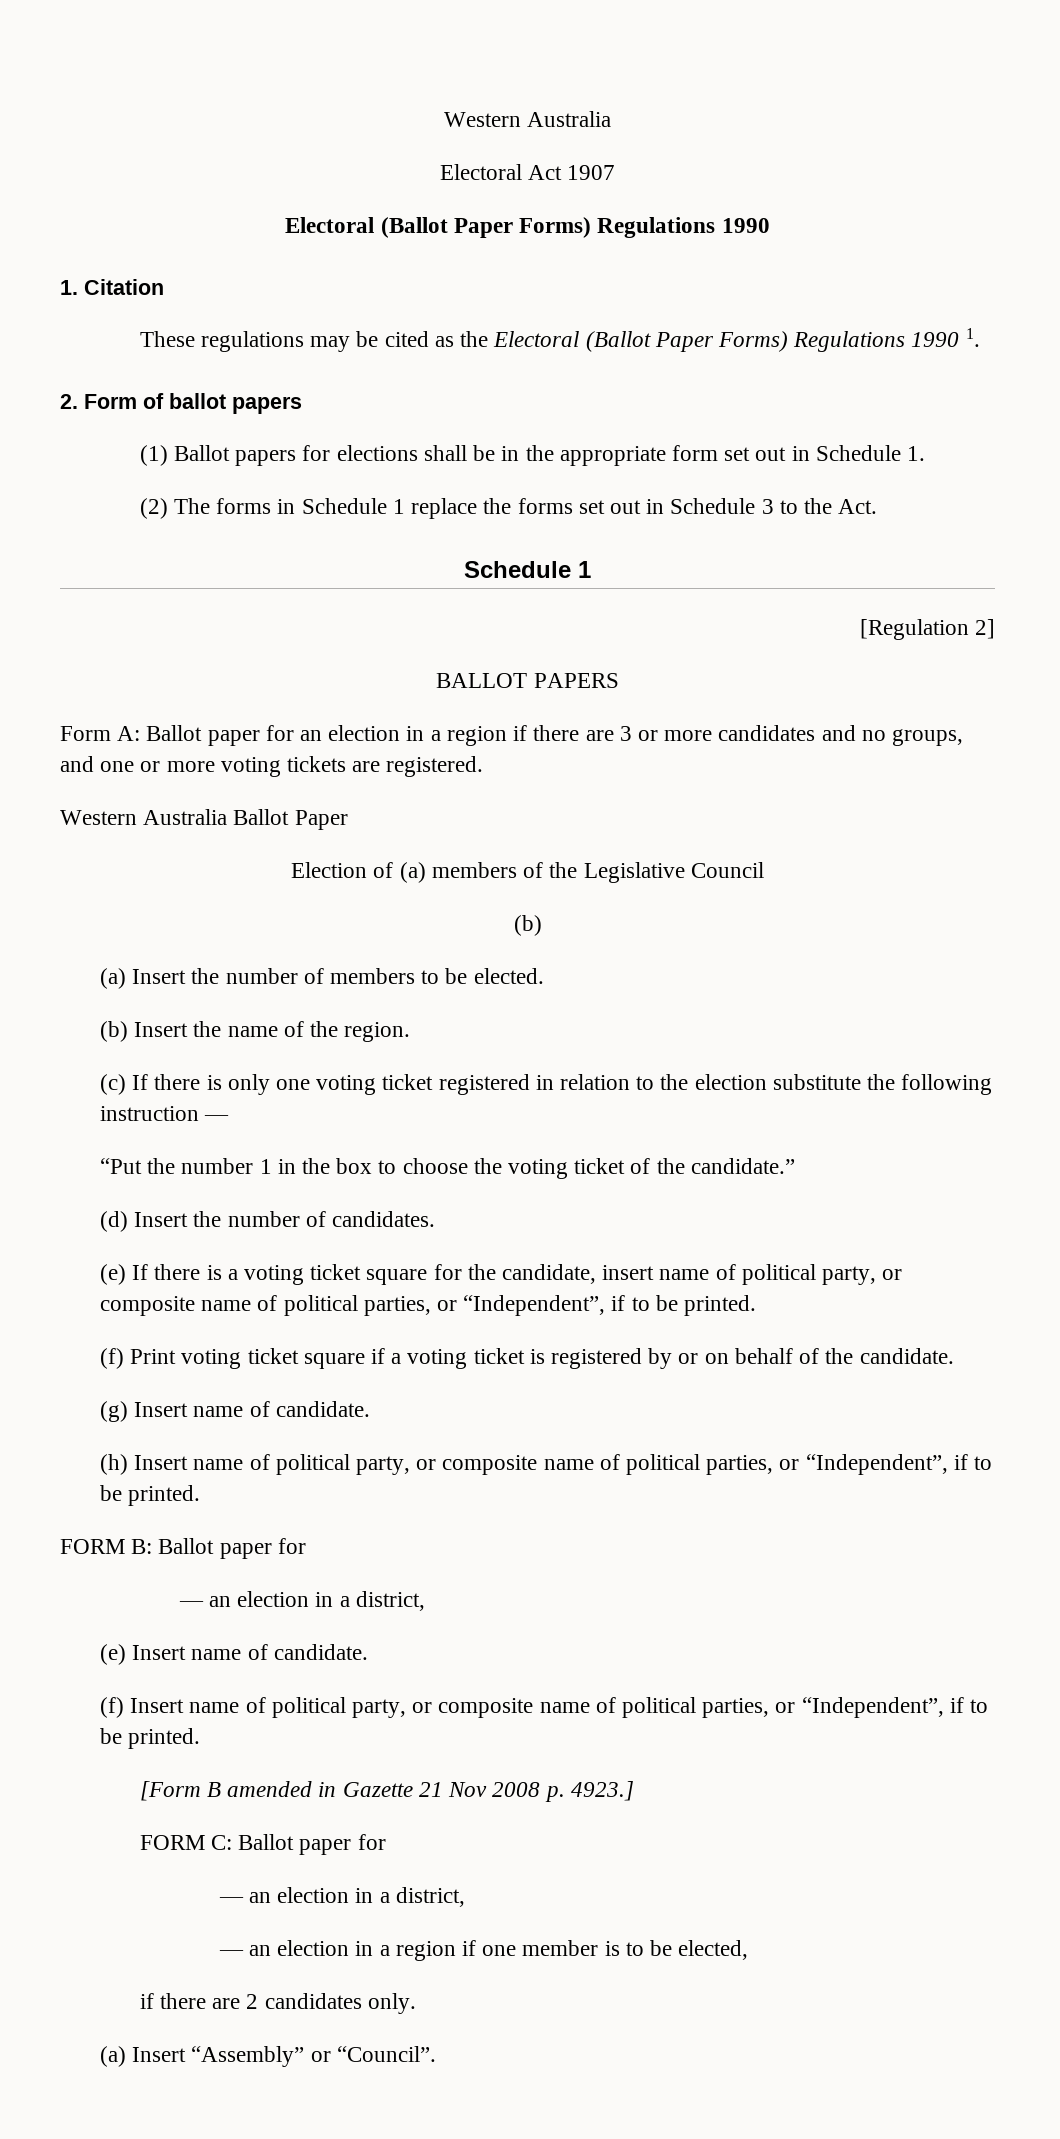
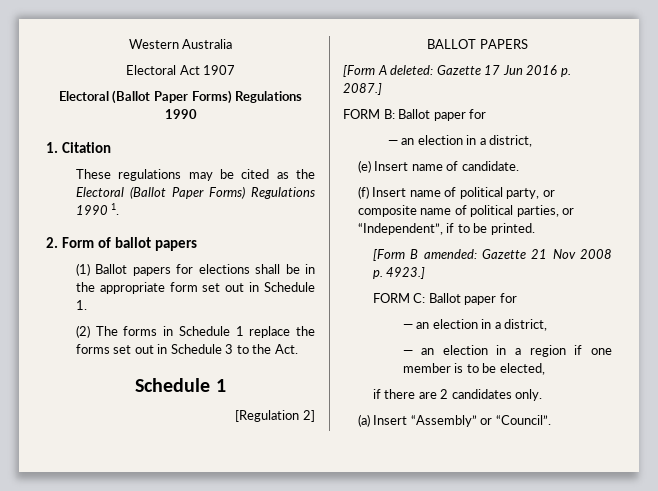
- Form A: Ballot paper for an election in a region if there are 3 or more candidates and no groups, and one or more voting tickets are registered.
- Western Australia Ballot Paper
- Election of (a) members of the Legislative Council
- (b)
- (a) Insert the number of members to be elected.
- (b) Insert the name of the region.
- (c) If there is only one voting ticket registered in relation to the election substitute the following instruction —
- “Put the number 1 in the box to choose the voting ticket of the candidate.”
- (d) Insert the number of candidates.
- (e) If there is a voting ticket square for the candidate, insert name of political party, or composite name of political parties, or “Independent”, if to be printed.
- (f) Print voting ticket square if a voting ticket is registered by or on behalf of the candidate.
- (g) Insert name of candidate.
- (h) Insert name of political party, or composite name of political parties, or “Independent”, if to be printed.
+ [Form A deleted: Gazette 17 Jun 2016 p. 2087.]
- [Form B amended in Gazette 21 Nov 2008 p. 4923.]
+ [Form B amended: Gazette 21 Nov 2008 p. 4923.]

